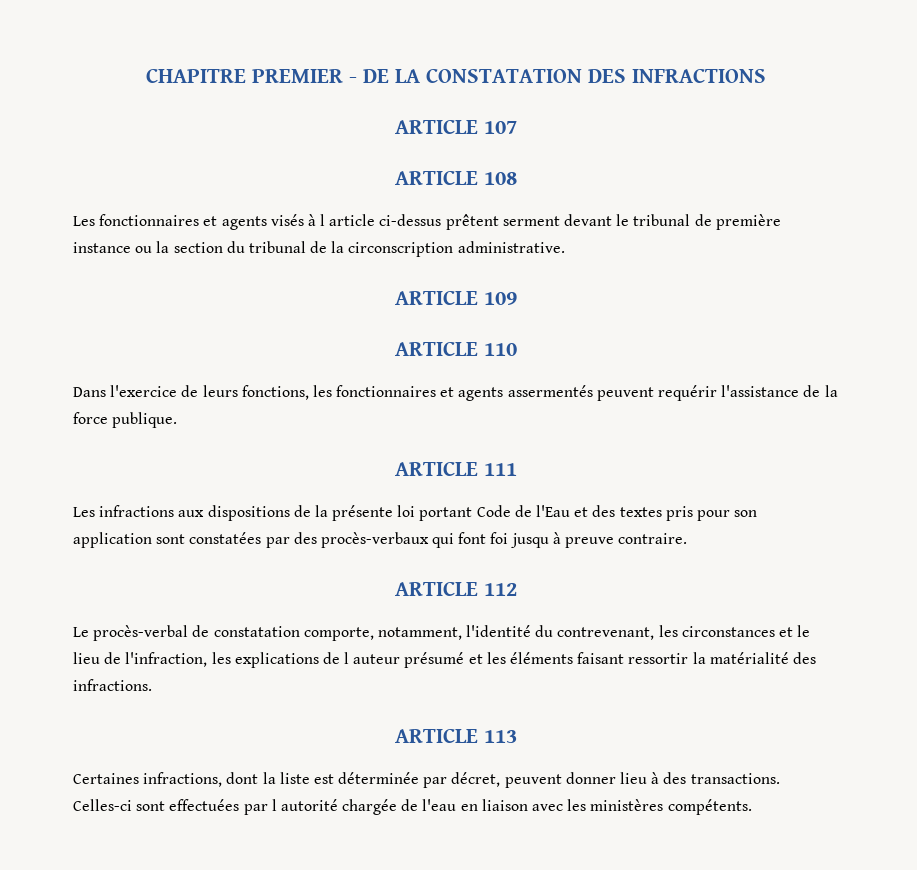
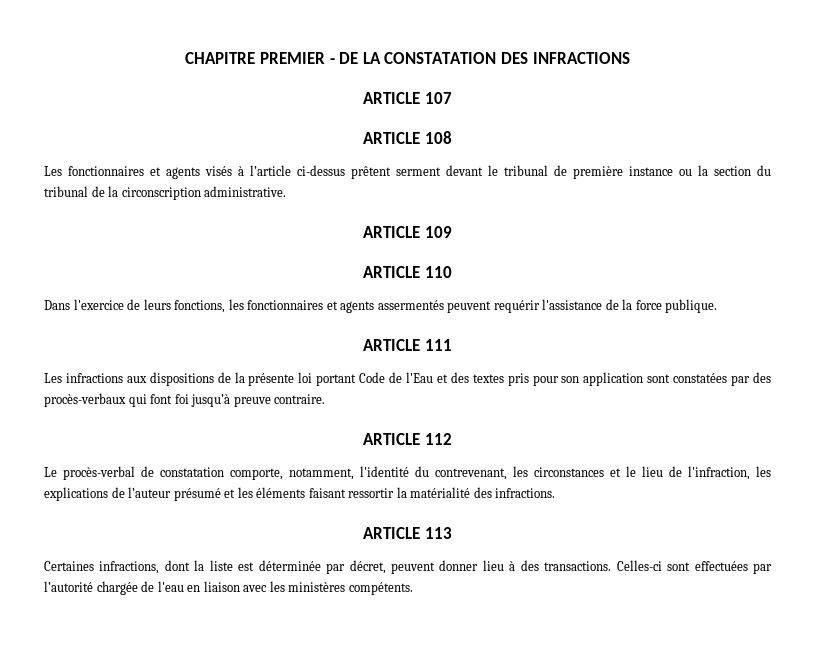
- Les fonctionnaires et agents visés à l article ci-dessus prêtent serment devant le tribunal de première instance ou la section du tribunal de la circonscription administrative.
+ Les fonctionnaires et agents visés à l’article ci-dessus prêtent serment devant le tribunal de première instance ou la section du tribunal de la circonscription administrative.
- Les infractions aux dispositions de la présente loi portant Code de l'Eau et des textes pris pour son application sont constatées par des procès-verbaux qui font foi jusqu à preuve contraire.
+ Les infractions aux dispositions de la présente loi portant Code de l'Eau et des textes pris pour son application sont constatées par des procès-verbaux qui font foi jusqu’à preuve contraire.
- Le procès-verbal de constatation comporte, notamment, l'identité du contrevenant, les circonstances et le lieu de l'infraction, les explications de l auteur présumé et les éléments faisant ressortir la matérialité des infractions.
+ Le procès-verbal de constatation comporte, notamment, l'identité du contrevenant, les circonstances et le lieu de l'infraction, les explications de l’auteur présumé et les éléments faisant ressortir la matérialité des infractions.
- Celles-ci sont effectuées par l autorité chargée de l'eau en liaison avec les ministères compétents.
+ Celles-ci sont effectuées par l’autorité chargée de l'eau en liaison avec les ministères compétents.

